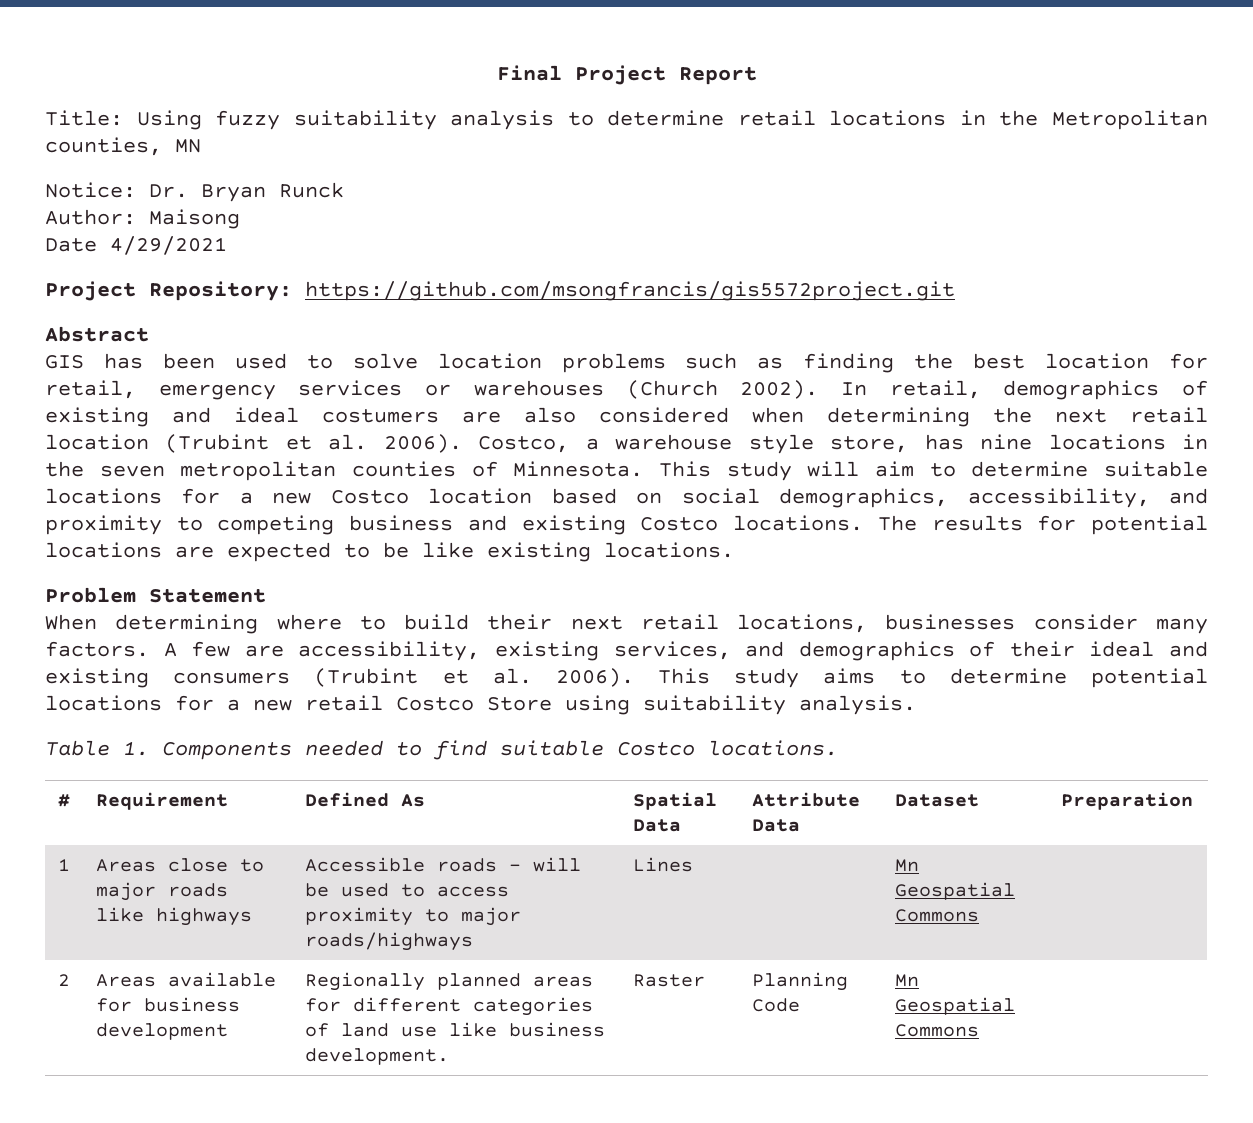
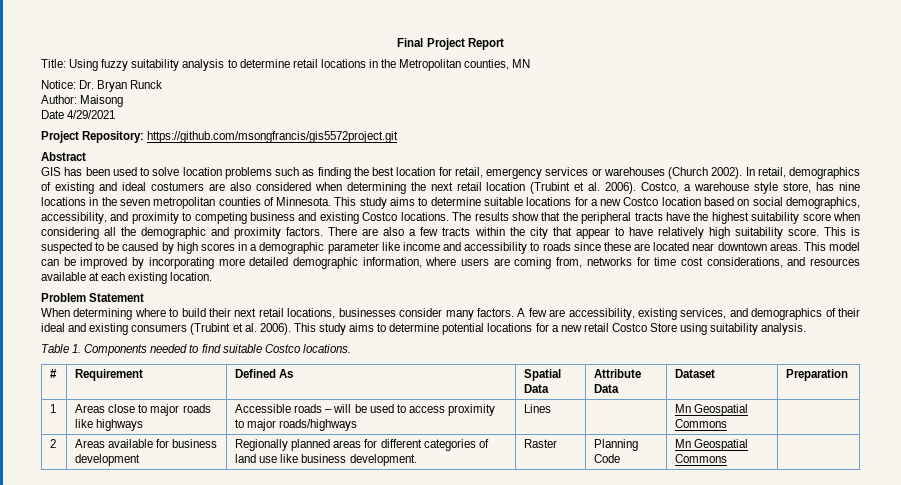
- This study will aim to determine suitable locations for a new Costco location based on social demographics, accessibility, and proximity to competing business and existing Costco locations.
+ This study aims to determine suitable locations for a new Costco location based on social demographics, accessibility, and proximity to competing business and existing Costco locations.
- The results for potential locations are expected to be like existing locations.
+ The results show that the peripheral tracts have the highest suitability score when considering all the demographic and proximity factors. There are also a few tracts within the city that appear to have relatively high suitability score. This is suspected to be caused by high scores in a demographic parameter like income and accessibility to roads since these are located near downtown areas. This model can be improved by incorporating more detailed demographic information, where users are coming from, networks for time cost considerations, and resources available at each existing location.

